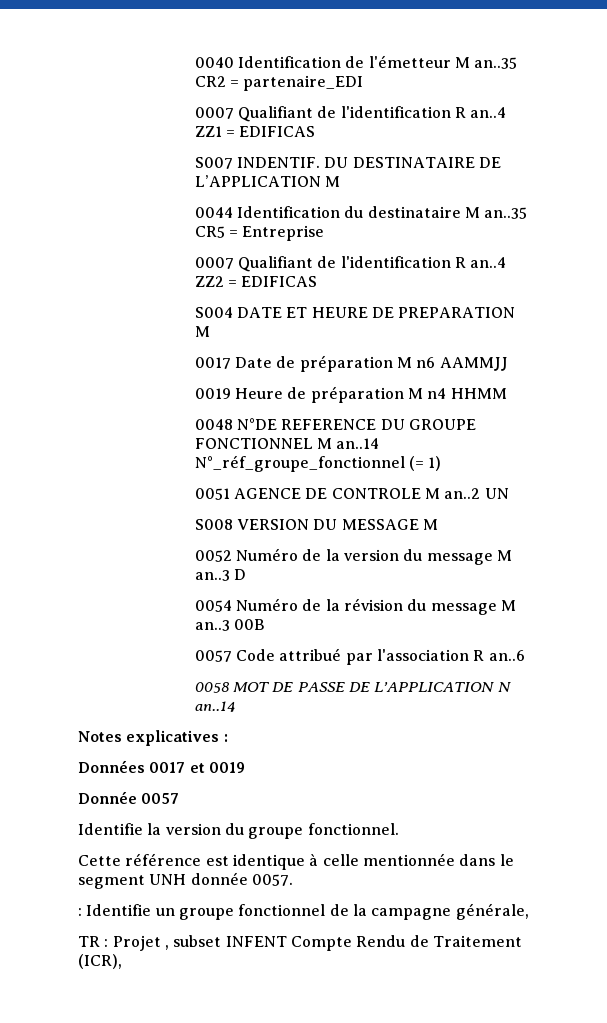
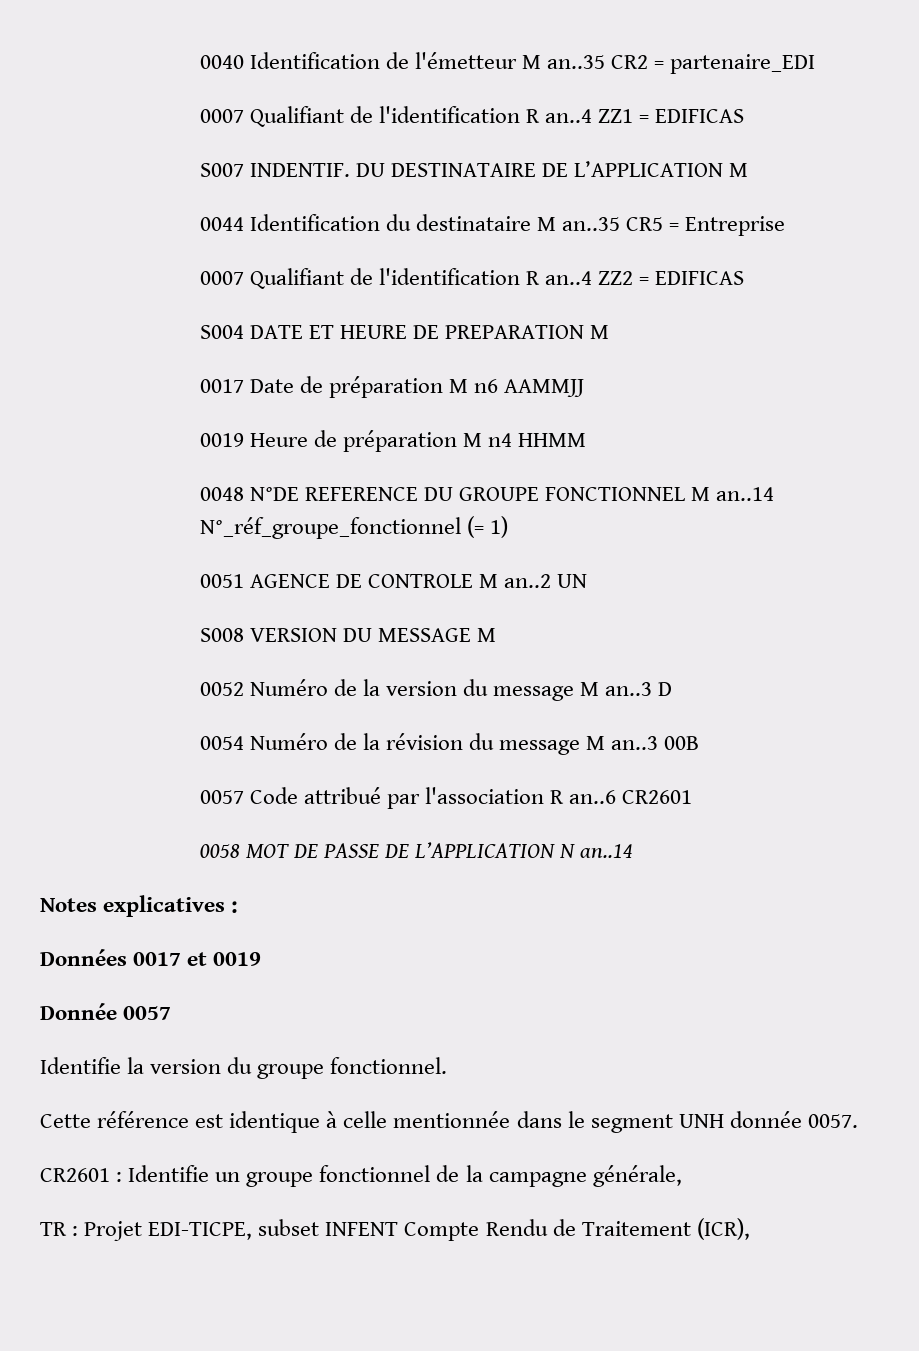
- 0057 Code attribué par l'association R an..6
+ 0057 Code attribué par l'association R an..6 CR2601
- : Identifie un groupe fonctionnel de la campagne générale,
+ CR2601 : Identifie un groupe fonctionnel de la campagne générale,
- TR : Projet , subset INFENT Compte Rendu de Traitement (ICR),
+ TR : Projet EDI-TICPE, subset INFENT Compte Rendu de Traitement (ICR),

